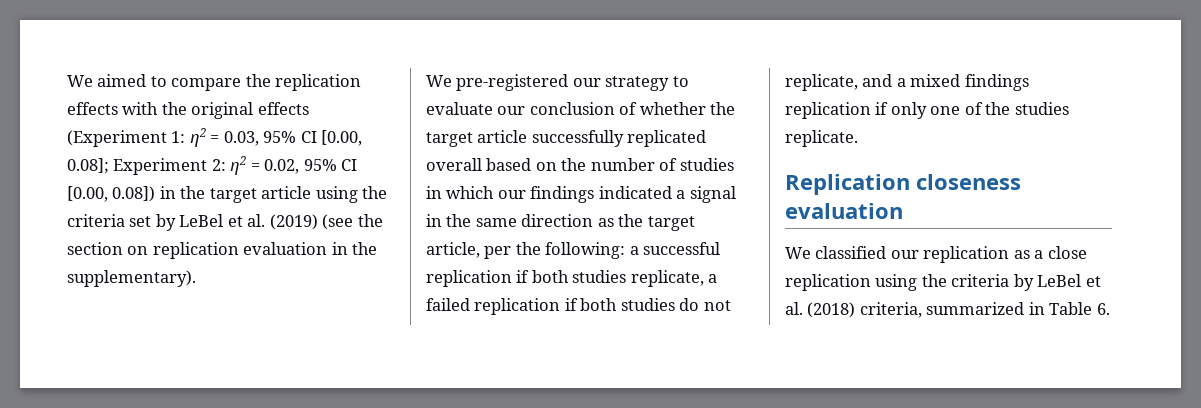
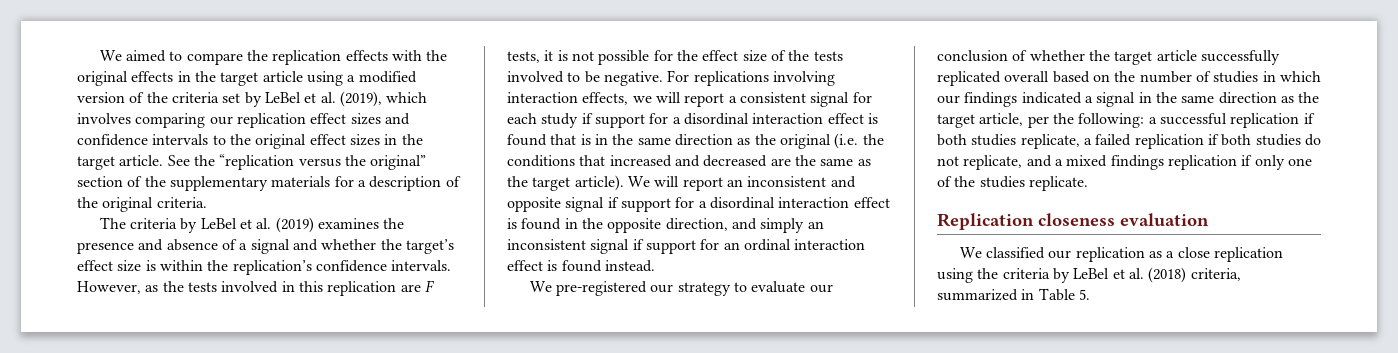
- We aimed to compare the replication effects with the original effects (Experiment 1: η2 = 0.03, 95% CI [0.00, 0.08]; Experiment 2: η2 = 0.02, 95% CI [0.00, 0.08]) in the target article using the criteria set by LeBel et al. (2019) (see the section on replication evaluation in the supplementary).
+ We aimed to compare the replication effects with the original effects in the target article using a modified version of the criteria set by LeBel et al. (2019), which involves comparing our replication effect sizes and confidence intervals to the original effect sizes in the target article. See the “replication versus the original” section of the supplementary materials for a description of the original criteria.
+ The criteria by LeBel et al. (2019) examines the presence and absence of a signal and whether the target’s effect size is within the replication’s confidence intervals. However, as the tests involved in this replication are F tests, it is not possible for the effect size of the tests involved to be negative. For replications involving interaction effects, we will report a consistent signal for each study if support for a disordinal interaction effect is found that is in the same direction as the original (i.e. the conditions that increased and decreased are the same as the target article). We will report an inconsistent and opposite signal if support for a disordinal interaction effect is found in the opposite direction, and simply an inconsistent signal if support for an ordinal interaction effect is found instead.
- We classified our replication as a close replication using the criteria by LeBel et al. (2018) criteria, summarized in Table 6.
+ We classified our replication as a close replication using the criteria by LeBel et al. (2018) criteria, summarized in Table 5.

